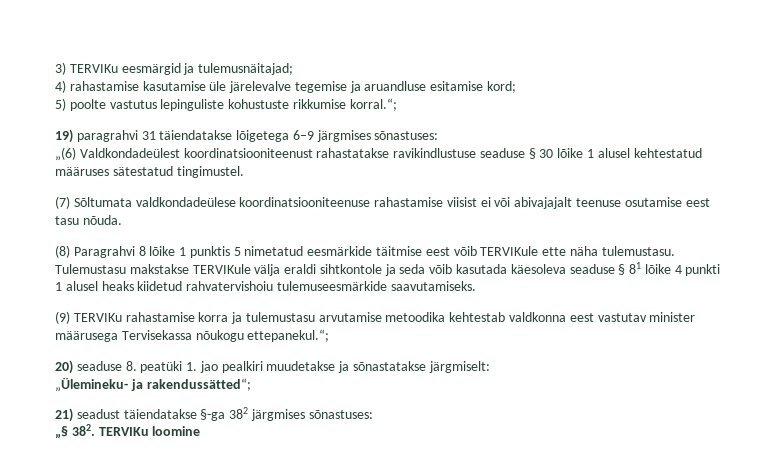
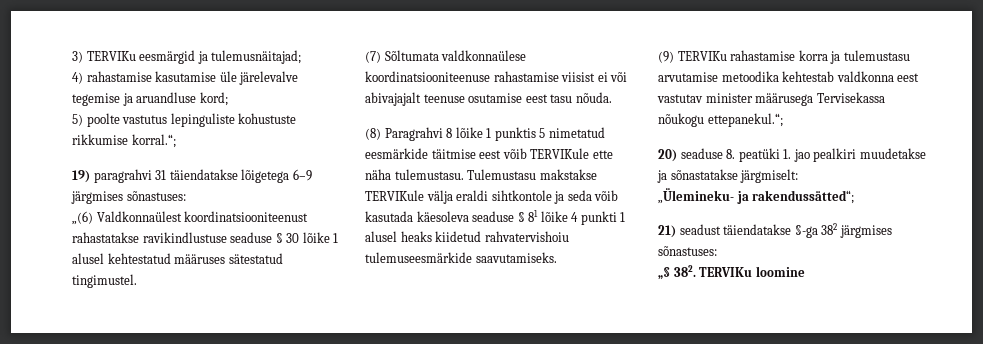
- 4) rahastamise kasutamise üle järelevalve tegemise ja aruandluse esitamise kord;
+ 4) rahastamise kasutamise üle järelevalve tegemise ja aruandluse kord;
- „(6) Valdkondadeülest koordinatsiooniteenust rahastatakse ravikindlustuse seaduse § 30 lõike 1 alusel kehtestatud määruses sätestatud tingimustel.
+ „(6) Valdkonnaülest koordinatsiooniteenust rahastatakse ravikindlustuse seaduse § 30 lõike 1 alusel kehtestatud määruses sätestatud tingimustel.
- (7) Sõltumata valdkondadeülese koordinatsiooniteenuse rahastamise viisist ei või abivajajalt teenuse osutamise eest tasu nõuda.
+ (7) Sõltumata valdkonnaülese koordinatsiooniteenuse rahastamise viisist ei või abivajajalt teenuse osutamise eest tasu nõuda.

